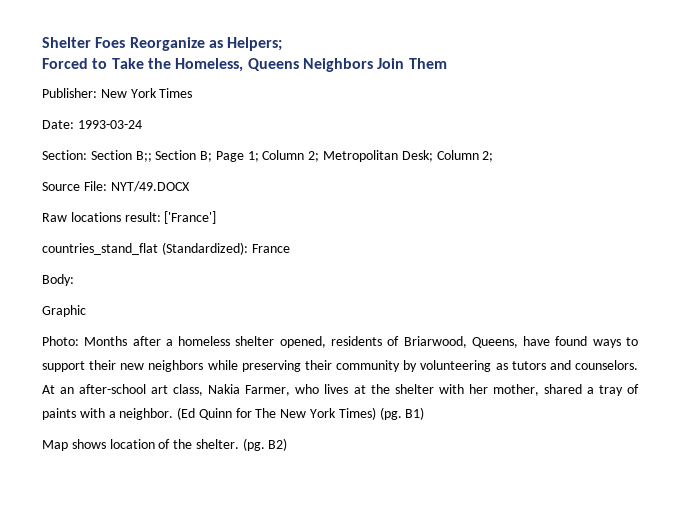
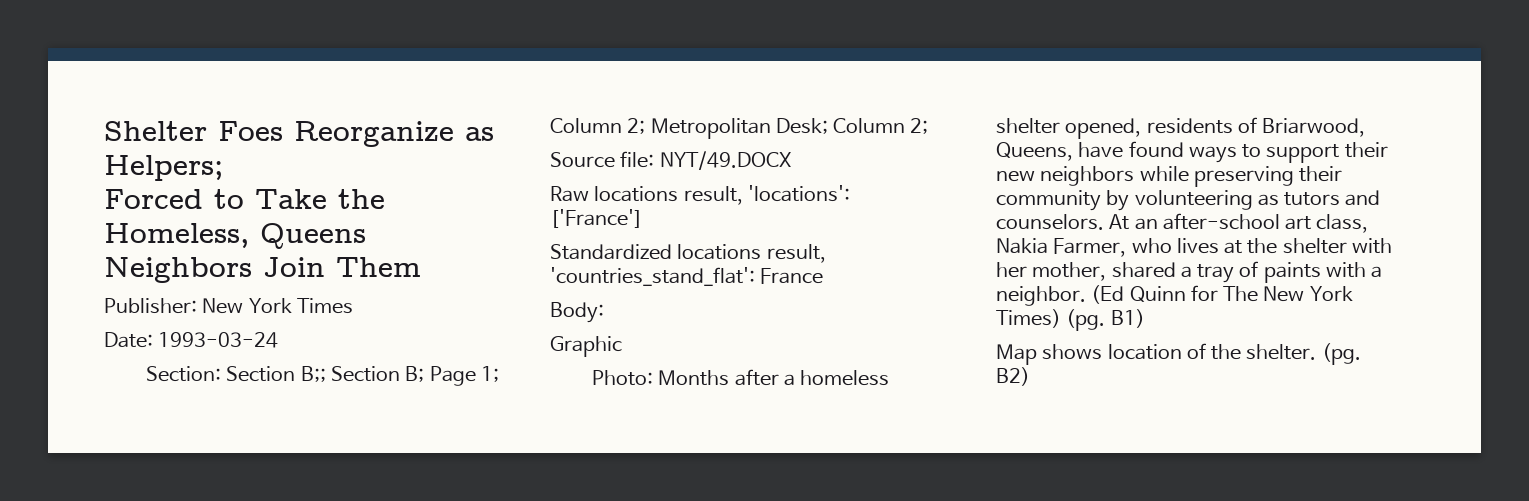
- Source File: NYT/49.DOCX
+ Source file: NYT/49.DOCX
- Raw locations result: ['France']
+ Raw locations result, 'locations': ['France']
- countries_stand_flat (Standardized): France
+ Standardized locations result, 'countries_stand_flat': France

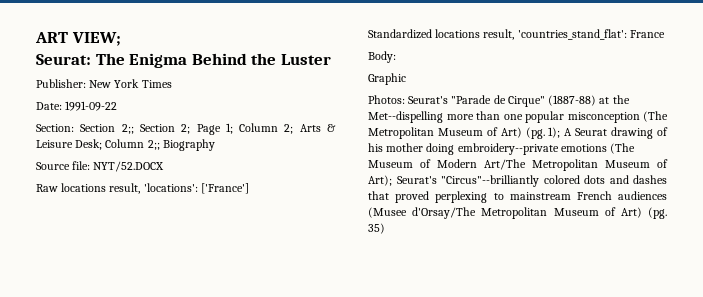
- Shelter Foes Reorganize as Helpers;
- Forced to Take the Homeless, Queens Neighbors Join Them
+ ART VIEW;
+ Seurat: The Enigma Behind the Luster
- Date: 1993-03-24
+ Date: 1991-09-22
- Section: Section B;; Section B; Page 1; Column 2; Metropolitan Desk; Column 2;
+ Section: Section 2;; Section 2; Page 1; Column 2; Arts & Leisure Desk; Column 2;; Biography
- Source file: NYT/49.DOCX
+ Source file: NYT/52.DOCX
- Photo: Months after a homeless shelter opened, residents of Briarwood, Queens, have found ways to support their new neighbors while preserving their community by volunteering as tutors and counselors. At an after-school art class, Nakia Farmer, who lives at the shelter with her mother, shared a tray of paints with a neighbor. (Ed Quinn for The New York Times) (pg. B1)
- Map shows location of the shelter. (pg. B2)
+ Photos: Seurat's "Parade de Cirque" (1887-88) at the Met--dispelling more than one popular misconception (The Metropolitan Museum of Art) (pg. 1); A Seurat drawing of his mother doing embroidery--private emotions (The Museum of Modern Art/The Metropolitan Museum of Art); Seurat's "Circus"--brilliantly colored dots and dashes that proved perplexing to mainstream French audiences (Musee d'Orsay/The Metropolitan Museum of Art) (pg. 35)

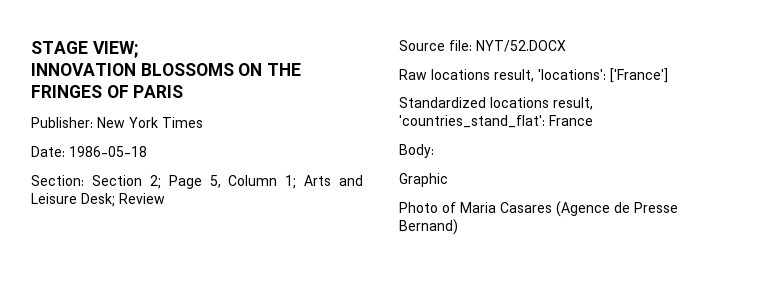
- ART VIEW;
+ STAGE VIEW;
- Seurat: The Enigma Behind the Luster
+ INNOVATION BLOSSOMS ON THE FRINGES OF PARIS
- Date: 1991-09-22
+ Date: 1986-05-18
- Section: Section 2;; Section 2; Page 1; Column 2; Arts & Leisure Desk; Column 2;; Biography
+ Section: Section 2; Page 5, Column 1; Arts and Leisure Desk; Review
- Photos: Seurat's "Parade de Cirque" (1887-88) at the Met--dispelling more than one popular misconception (The Metropolitan Museum of Art) (pg. 1); A Seurat drawing of his mother doing embroidery--private emotions (The Museum of Modern Art/The Metropolitan Museum of Art); Seurat's "Circus"--brilliantly colored dots and dashes that proved perplexing to mainstream French audiences (Musee d'Orsay/The Metropolitan Museum of Art) (pg. 35)
+ Photo of Maria Casares (Agence de Presse Bernand)

